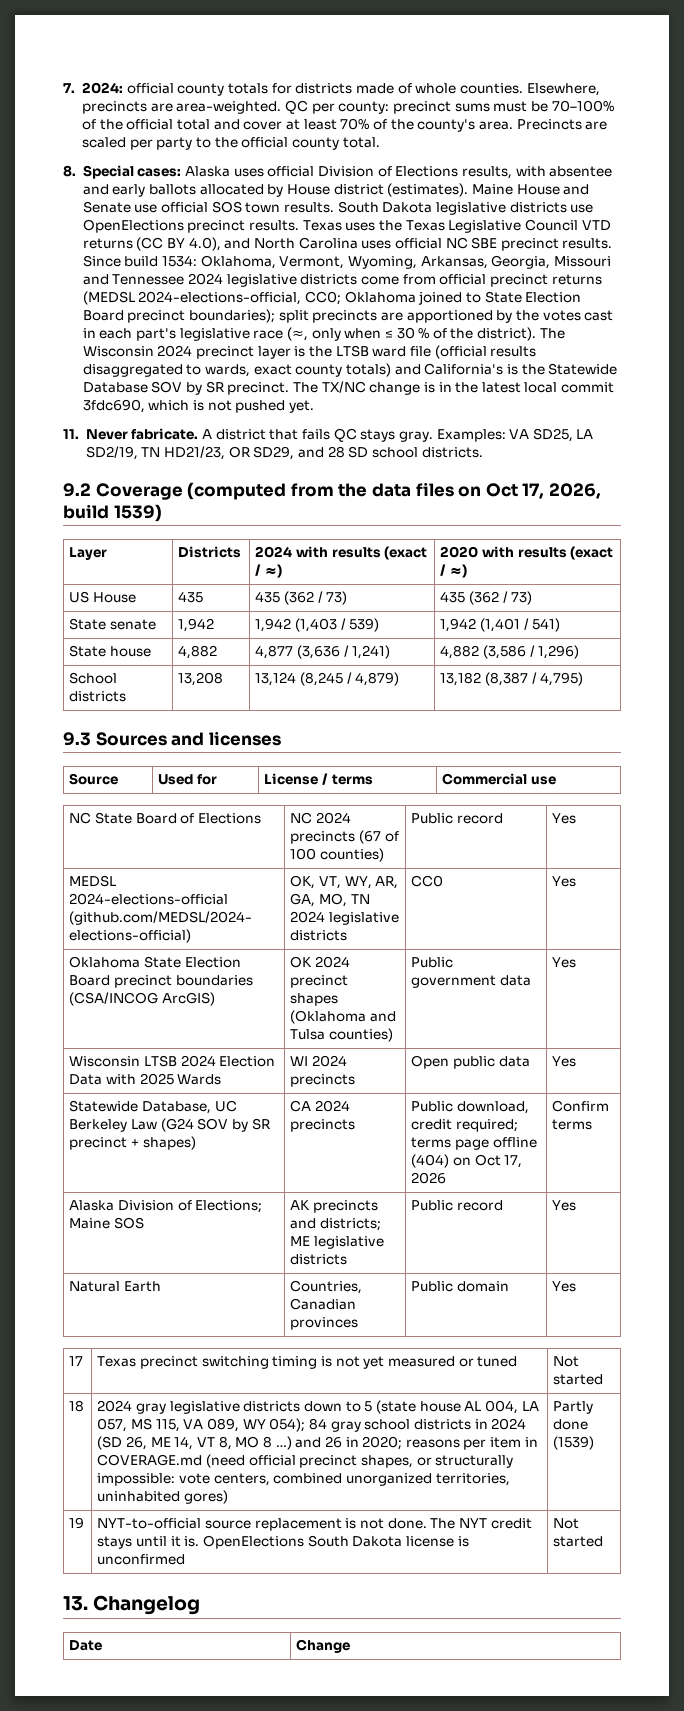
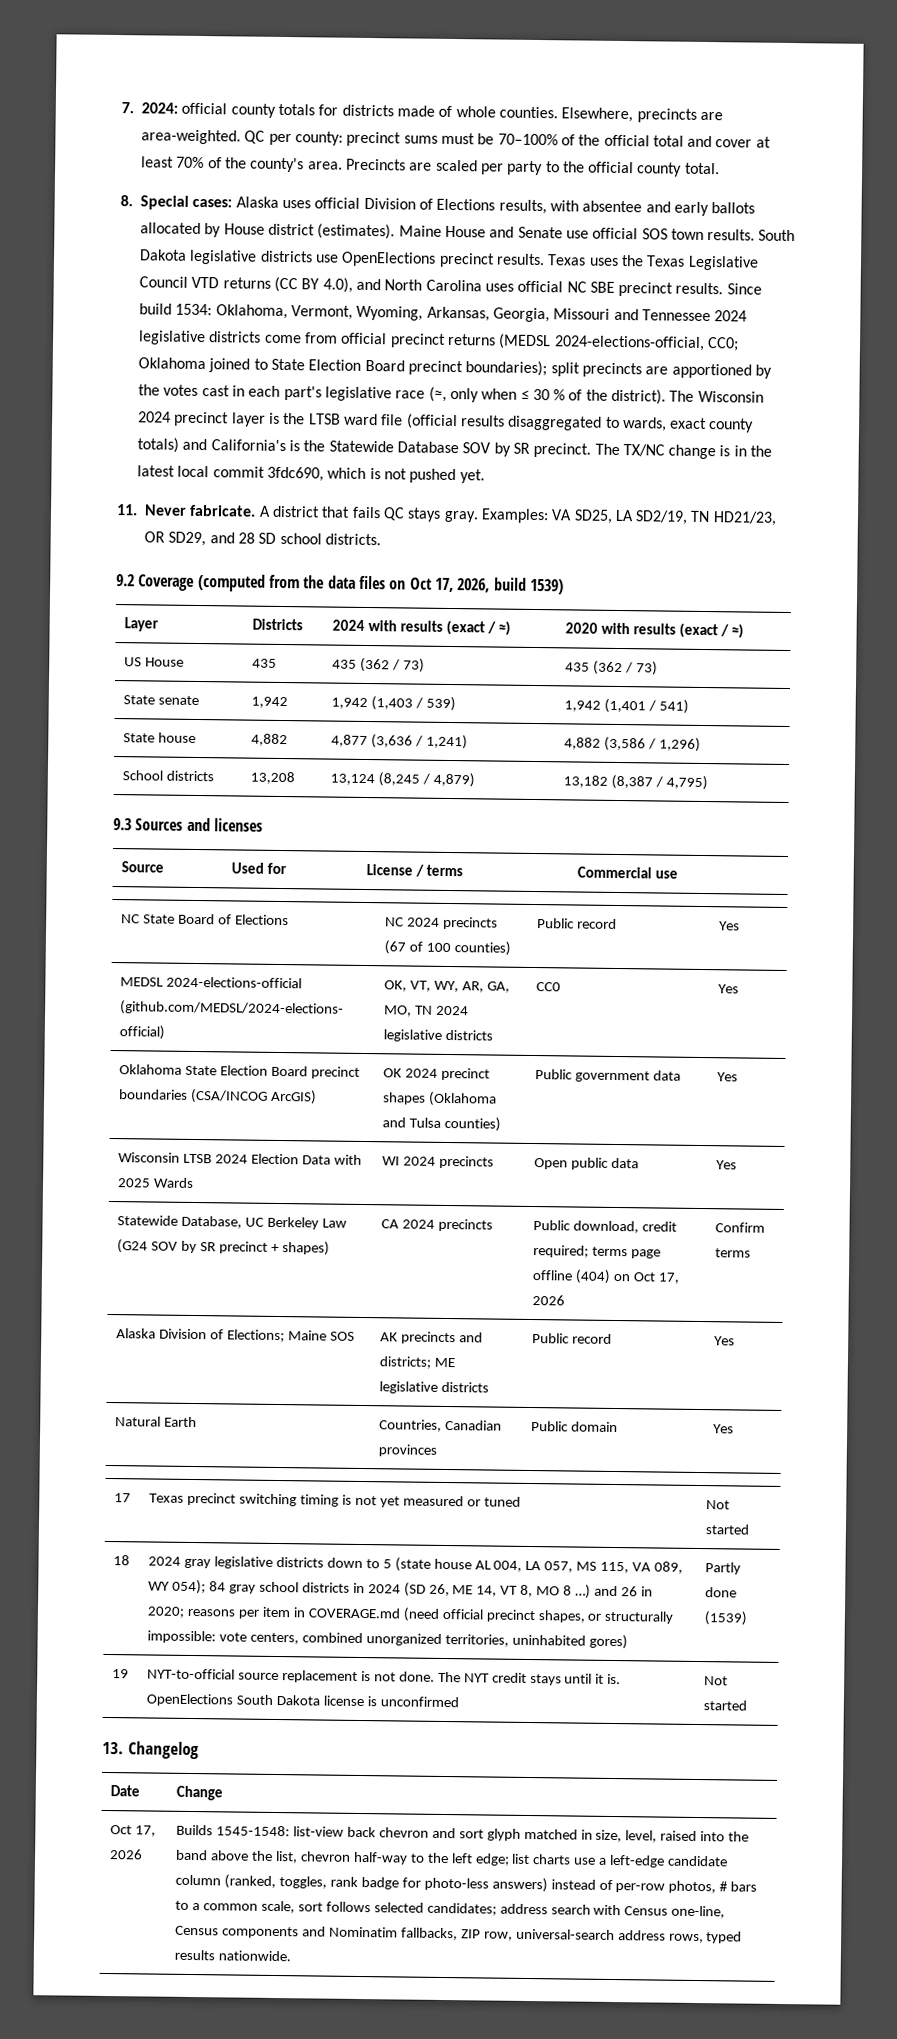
+ Oct 17, 2026 | Builds 1545-1548: list-view back chevron and sort glyph matched in size, level, raised into the band above the list, chevron half-way to the left edge; list charts use a left-edge candidate column (ranked, toggles, rank badge for photo-less answers) instead of per-row photos, # bars to a common scale, sort follows selected candidates; address search with Census one-line, Census components and Nominatim fallbacks, ZIP row, universal-search address rows, typed results nationwide.

